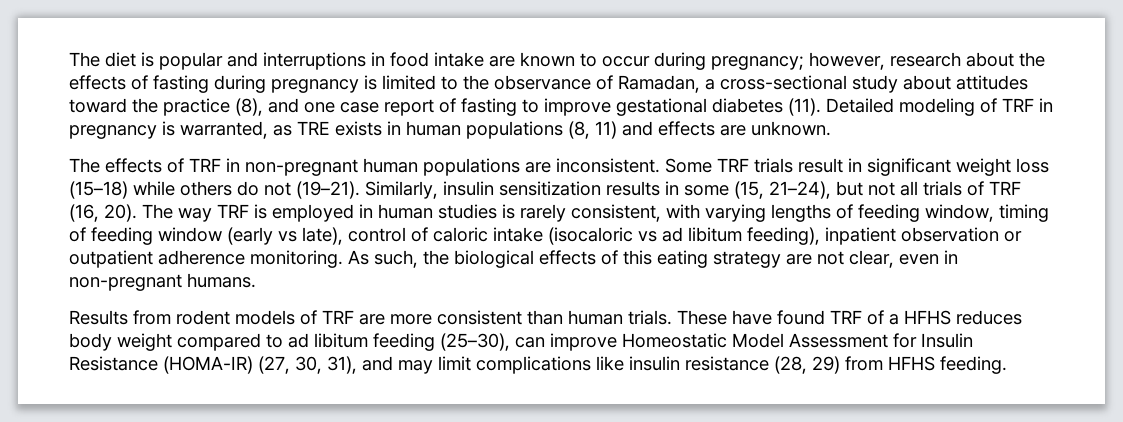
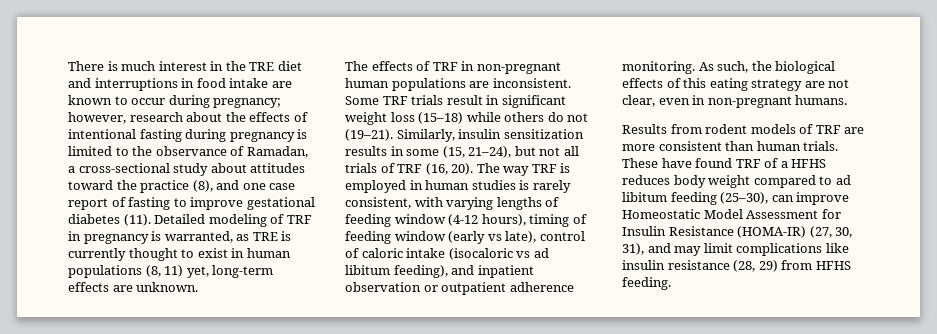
- The diet is popular and interruptions in food intake are known to occur during pregnancy; however, research about the effects of fasting during pregnancy is limited to the observance of Ramadan, a cross-sectional study about attitudes toward the practice (8), and one case report of fasting to improve gestational diabetes (11).
+ There is much interest in the TRE diet and interruptions in food intake are known to occur during pregnancy; however, research about the effects of intentional fasting during pregnancy is limited to the observance of Ramadan, a cross-sectional study about attitudes toward the practice (8), and one case report of fasting to improve gestational diabetes (11).
- Detailed modeling of TRF in pregnancy is warranted, as TRE exists in human populations (8, 11) and effects are unknown.
+ Detailed modeling of TRF in pregnancy is warranted, as TRE is currently thought to exist in human populations (8, 11) yet, long-term effects are unknown.
- The way TRF is employed in human studies is rarely consistent, with varying lengths of feeding window, timing of feeding window (early vs late), control of caloric intake (isocaloric vs ad libitum feeding), inpatient observation or outpatient adherence monitoring.
+ The way TRF is employed in human studies is rarely consistent, with varying lengths of feeding window (4-12 hours), timing of feeding window (early vs late), control of caloric intake (isocaloric vs ad libitum feeding), and inpatient observation or outpatient adherence monitoring.

